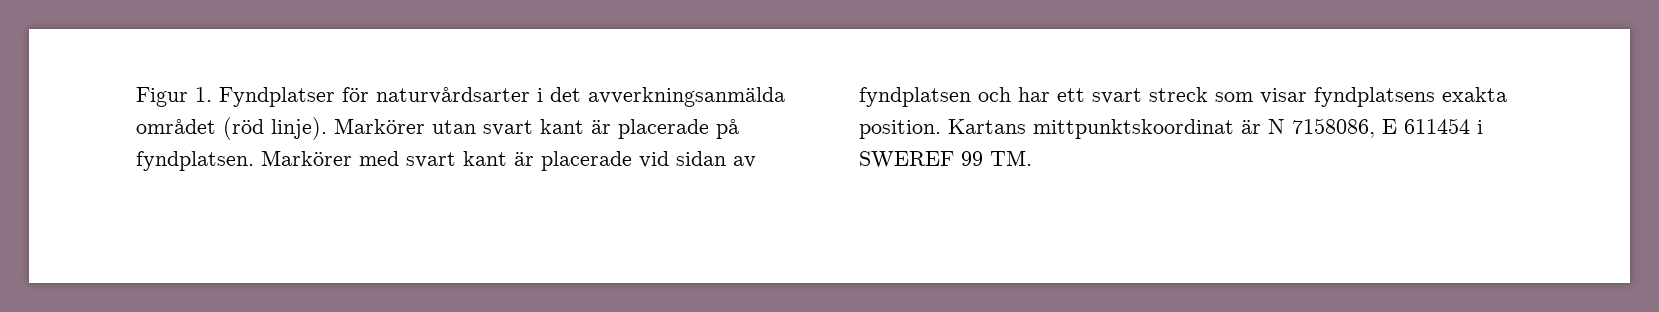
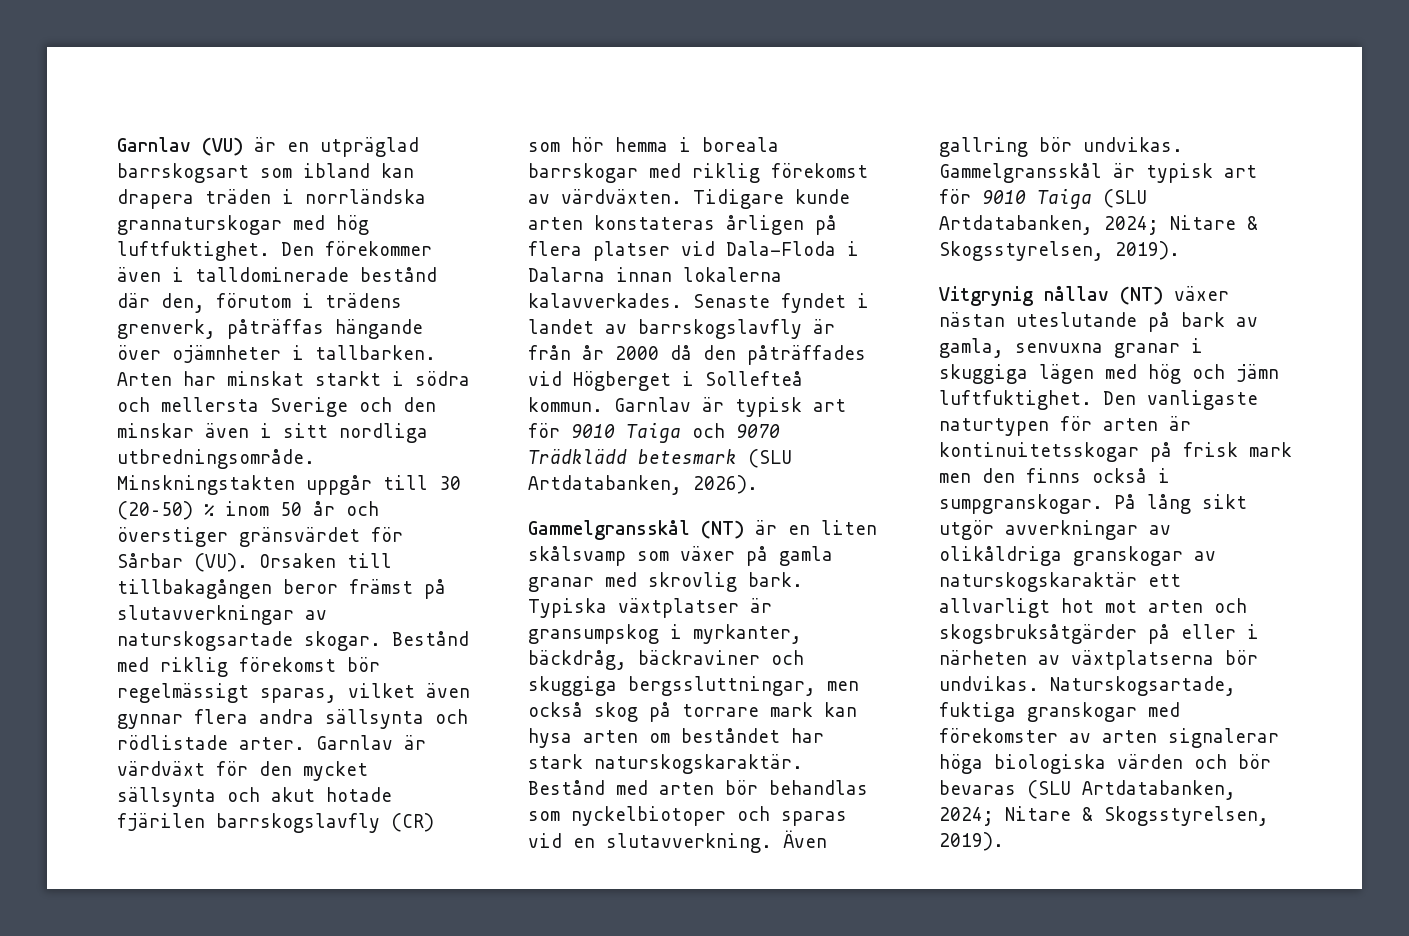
- Figur 1. Fyndplatser för naturvårdsarter i det avverkningsanmälda området (röd linje). Markörer utan svart kant är placerade på fyndplatsen. Markörer med svart kant är placerade vid sidan av fyndplatsen och har ett svart streck som visar fyndplatsens exakta position. Kartans mittpunktskoordinat är N 7158086, E 611454 i SWEREF 99 TM.
+ Garnlav (VU) är en utpräglad barrskogsart som ibland kan drapera träden i norrländska grannaturskogar med hög luftfuktighet. Den förekommer även i talldominerade bestånd där den, förutom i trädens grenverk, påträffas hängande över ojämnheter i tallbarken. Arten har minskat starkt i södra och mellersta Sverige och den minskar även i sitt nordliga utbredningsområde. Minskningstakten uppgår till 30 (20–50) % inom 50 år och överstiger gränsvärdet för Sårbar (VU). Orsaken till tillbakagången beror främst på slutavverkningar av naturskogsartade skogar. Bestånd med riklig förekomst bör regelmässigt sparas, vilket även gynnar flera andra sällsynta och rödlistade arter. Garnlav är värdväxt för den mycket sällsynta och akut hotade fjärilen barrskogslavfly (CR) som hör hemma i boreala barrskogar med riklig förekomst av värdväxten. Tidigare kunde arten konstateras årligen på flera platser vid Dala-Floda i Dalarna innan lokalerna kalavverkades. Senaste fyndet i landet av barrskogslavfly är från år 2000 då den påträffades vid Högberget i Sollefteå kommun. Garnlav är typisk art för 9010 Taiga och 9070 Trädklädd betesmark (SLU Artdatabanken, 2026).
+ Gammelgransskål (NT) är en liten skålsvamp som växer på gamla granar med skrovlig bark. Typiska växtplatser är gransumpskog i myrkanter, bäckdråg, bäckraviner och skuggiga bergssluttningar, men också skog på torrare mark kan hysa arten om beståndet har stark naturskogskaraktär. Bestånd med arten bör behandlas som nyckelbiotoper och sparas vid en slutavverkning. Även gallring bör undvikas. Gammelgransskål är typisk art för 9010 Taiga (SLU Artdatabanken, 2024; Nitare & Skogsstyrelsen, 2019).
+ Vitgrynig nållav (NT) växer nästan uteslutande på bark av gamla, senvuxna granar i skuggiga lägen med hög och jämn luftfuktighet. Den vanligaste naturtypen för arten är kontinuitetsskogar på frisk mark men den finns också i sumpgranskogar. På lång sikt utgör avverkningar av olikåldriga granskogar av naturskogskaraktär ett allvarligt hot mot arten och skogsbruksåtgärder på eller i närheten av växtplatserna bör undvikas. Naturskogsartade, fuktiga granskogar med förekomster av arten signalerar höga biologiska värden och bör bevaras (SLU Artdatabanken, 2024; Nitare & Skogsstyrelsen, 2019).

